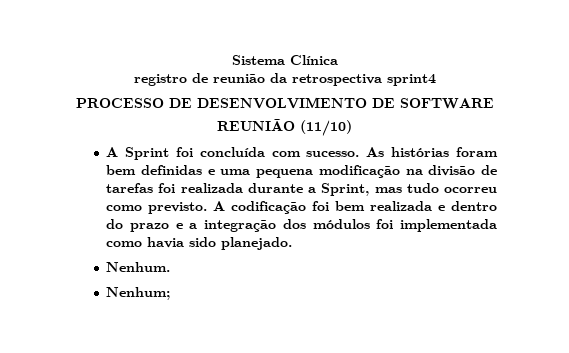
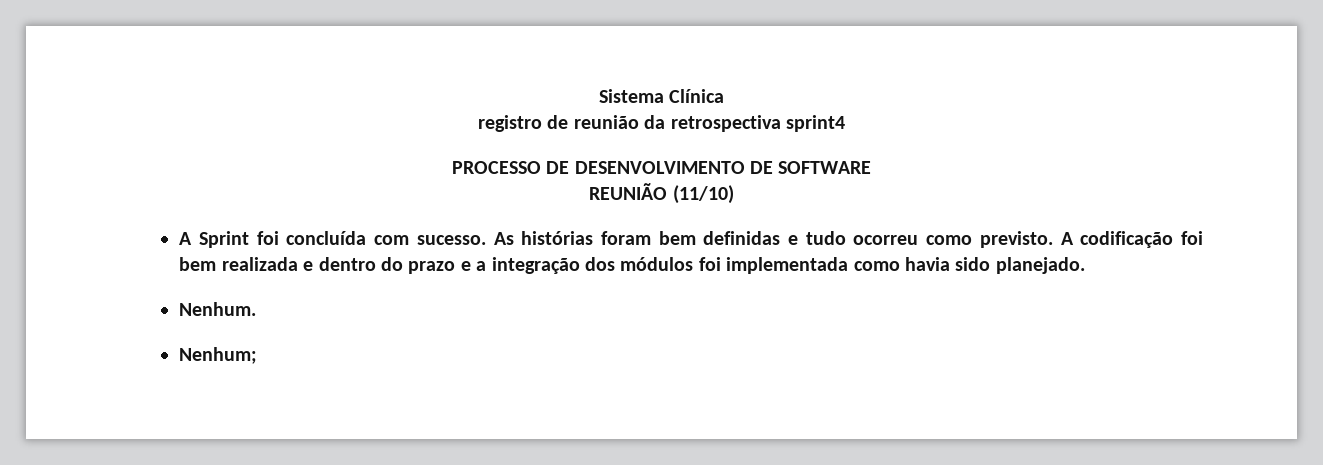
- As histórias foram bem definidas e uma pequena modificação na divisão de tarefas foi realizada durante a Sprint, mas tudo ocorreu como previsto.
+ As histórias foram bem definidas e tudo ocorreu como previsto.

